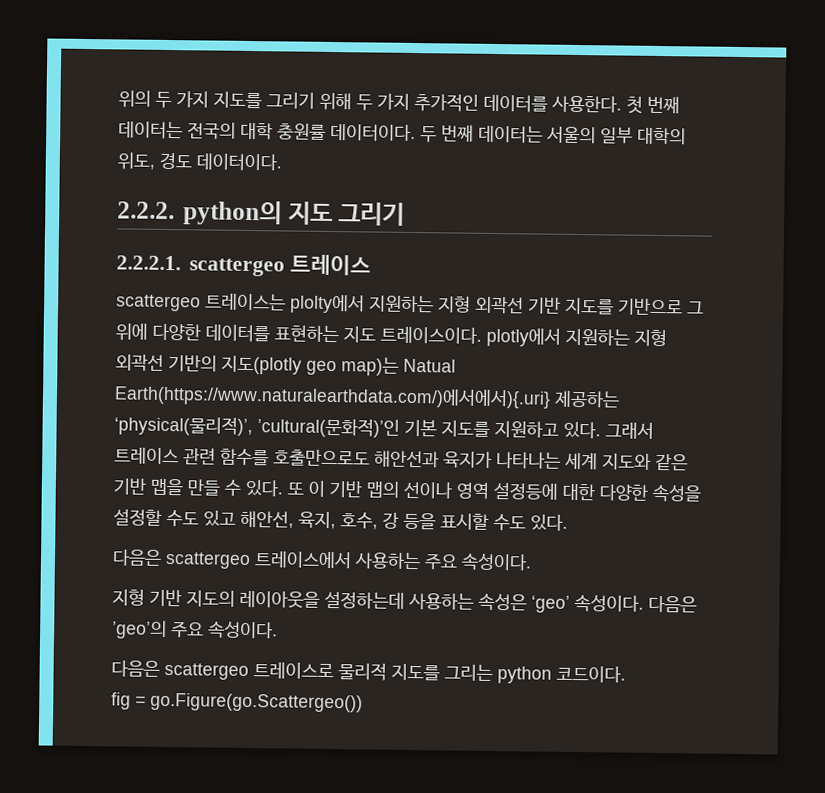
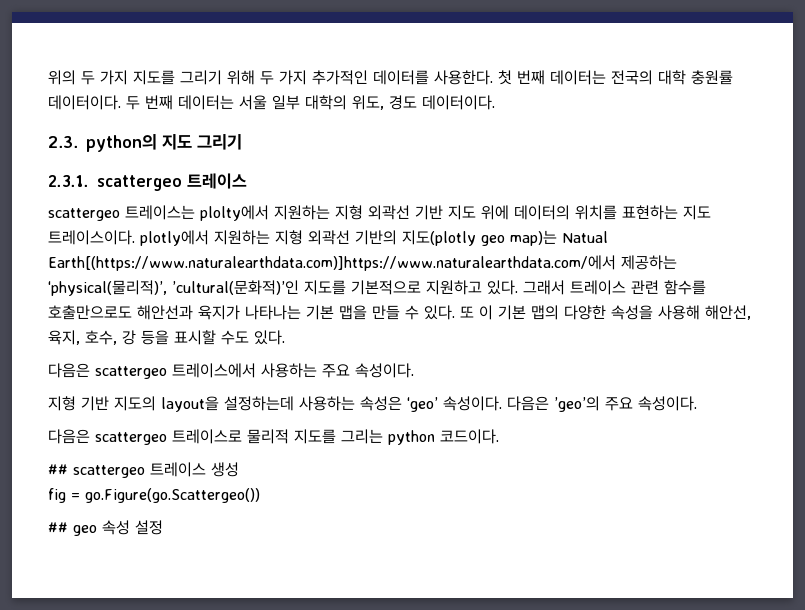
- 두 번째 데이터는 서울의 일부 대학의 위도, 경도 데이터이다.
+ 두 번째 데이터는 서울 일부 대학의 위도, 경도 데이터이다.
- 2.2.2. python의 지도 그리기
+ 2.3. python의 지도 그리기
- 2.2.2.1. scattergeo 트레이스
+ 2.3.1. scattergeo 트레이스
- scattergeo 트레이스는 plolty에서 지원하는 지형 외곽선 기반 지도를 기반으로 그 위에 다양한 데이터를 표현하는 지도 트레이스이다. plotly에서 지원하는 지형 외곽선 기반의 지도(plotly geo map)는 Natual Earth(https://www.naturalearthdata.com/)에서에서){.uri} 제공하는 ‘physical(물리적)’, ’cultural(문화적)’인 기본 지도를 지원하고 있다.
+ scattergeo 트레이스는 plolty에서 지원하는 지형 외곽선 기반 지도 위에 데이터의 위치를 표현하는 지도 트레이스이다. plotly에서 지원하는 지형 외곽선 기반의 지도(plotly geo map)는 Natual Earth[(https://www.naturalearthdata.com)]https://www.naturalearthdata.com/에서 제공하는 ‘physical(물리적)’, ’cultural(문화적)’인 지도를 기본적으로 지원하고 있다.
- 그래서 트레이스 관련 함수를 호출만으로도 해안선과 육지가 나타나는 세계 지도와 같은 기반 맵을 만들 수 있다.
+ 그래서 트레이스 관련 함수를 호출만으로도 해안선과 육지가 나타나는 기본 맵을 만들 수 있다.
- 또 이 기반 맵의 선이나 영역 설정등에 대한 다양한 속성을 설정할 수도 있고 해안선, 육지, 호수, 강 등을 표시할 수도 있다.
+ 또 이 기본 맵의 다양한 속성을 사용해 해안선, 육지, 호수, 강 등을 표시할 수도 있다.
- 지형 기반 지도의 레이아웃을 설정하는데 사용하는 속성은 ‘geo’ 속성이다.
+ 지형 기반 지도의 layout을 설정하는데 사용하는 속성은 ‘geo’ 속성이다.
+ ## scattergeo 트레이스 생성
+ ## geo 속성 설정

